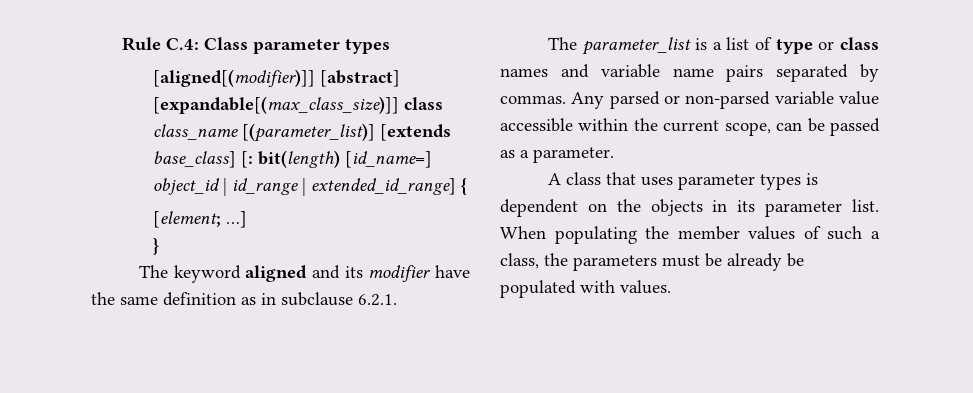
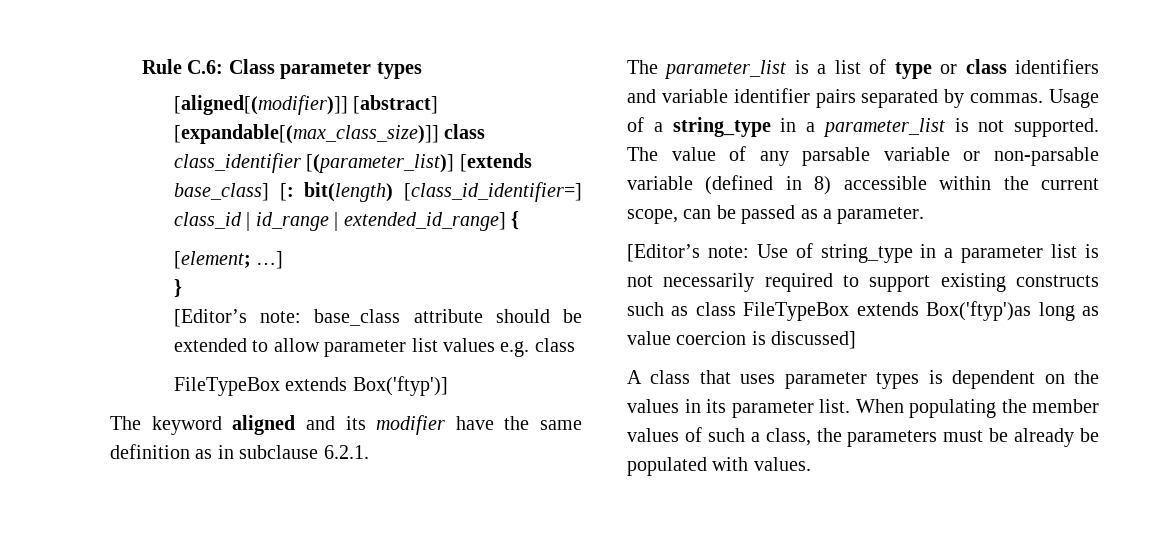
- Rule C.4: Class parameter types
+ Rule C.6: Class parameter types
- [aligned[(modifier)]] [abstract] [expandable[(max_class_size)]] class class_name [(parameter_list)] [extends base_class] [: bit(length) [id_name=] object_id | id_range | extended_id_range] {
+ [aligned[(modifier)]] [abstract] [expandable[(max_class_size)]] class class_identifier [(parameter_list)] [extends base_class] [: bit(length) [class_id_identifier=] class_id | id_range | extended_id_range] {
+ [Editor’s note: base_class attribute should be extended to allow parameter list values e.g. class
+ FileTypeBox extends Box('ftyp')]
- The parameter_list is a list of type or class names and variable name pairs separated by commas.
+ The parameter_list is a list of type or class identifiers and variable identifier pairs separated by commas.
- Any parsed or non-parsed variable value accessible within the current scope, can be passed as a parameter.
+ Usage of a string_type in a parameter_list is not supported. The value of any parsable variable or non-parsable variable (defined in 8) accessible within the current scope, can be passed as a parameter.
+ [Editor’s note: Use of string_type in a parameter list is not necessarily required to support existing constructs such as class FileTypeBox extends Box('ftyp')as long as value coercion is discussed]
- A class that uses parameter types is dependent on the objects in its parameter list.
+ A class that uses parameter types is dependent on the values in its parameter list.

